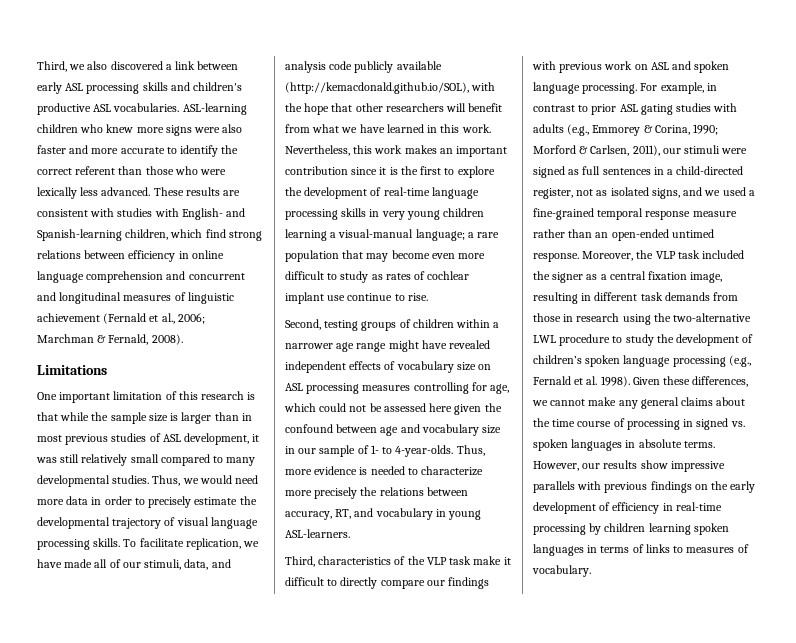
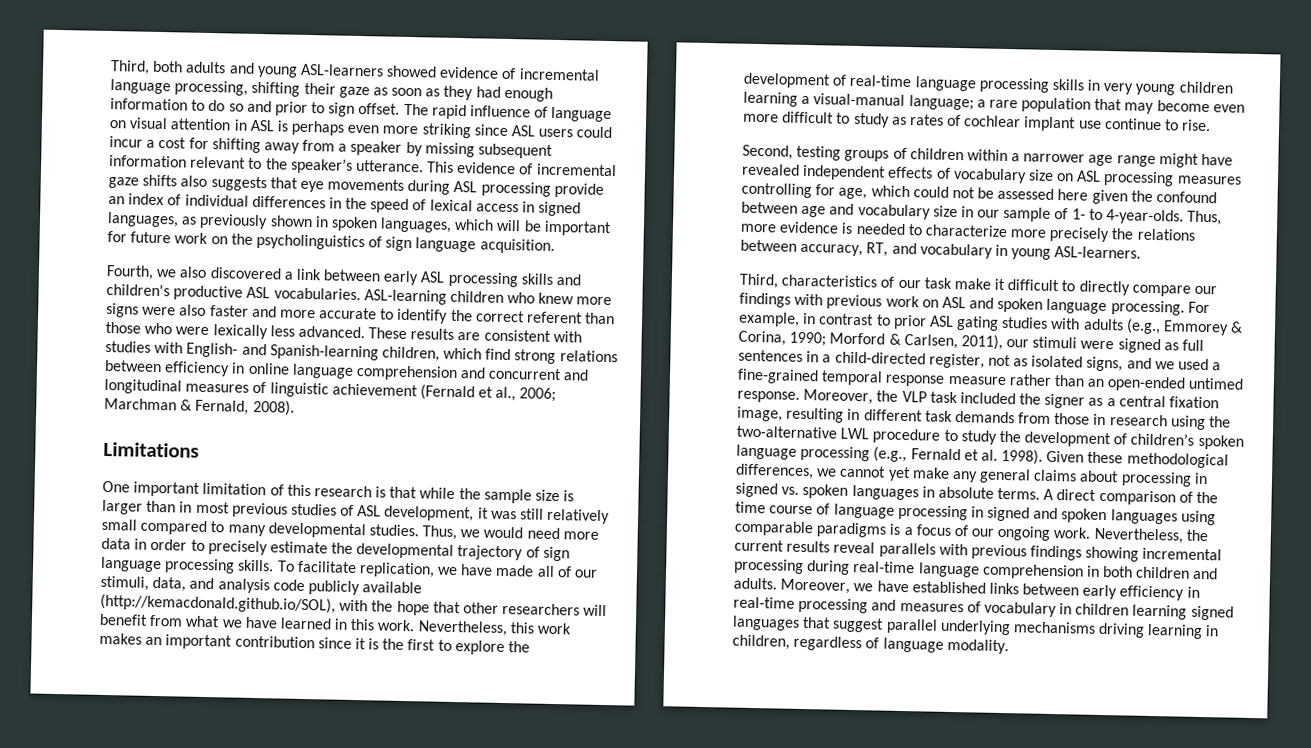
- Third, we also discovered a link between early ASL processing skills and children's productive ASL vocabularies.
+ Third, both adults and young ASL-learners showed evidence of incremental language processing, shifting their gaze as soon as they had enough information to do so and prior to sign offset. The rapid influence of language on visual attention in ASL is perhaps even more striking since ASL users could incur a cost for shifting away from a speaker by missing subsequent information relevant to the speaker’s utterance. This evidence of incremental gaze shifts also suggests that eye movements during ASL processing provide an index of individual differences in the speed of lexical access in signed languages, as previously shown in spoken languages, which will be important for future work on the psycholinguistics of sign language acquisition.
+ Fourth, we also discovered a link between early ASL processing skills and children's productive ASL vocabularies.
- Thus, we would need more data in order to precisely estimate the developmental trajectory of visual language processing skills.
+ Thus, we would need more data in order to precisely estimate the developmental trajectory of sign language processing skills.
- Third, characteristics of the VLP task make it difficult to directly compare our findings with previous work on ASL and spoken language processing.
+ Third, characteristics of our task make it difficult to directly compare our findings with previous work on ASL and spoken language processing.
- Given these differences, we cannot make any general claims about the time course of processing in signed vs. spoken languages in absolute terms.
+ Given these methodological differences, we cannot yet make any general claims about processing in signed vs. spoken languages in absolute terms.
- However, our results show impressive parallels with previous findings on the early development of efficiency in real-time processing by children learning spoken languages in terms of links to measures of vocabulary.
+ A direct comparison of the time course of language processing in signed and spoken languages using comparable paradigms is a focus of our ongoing work. Nevertheless, the current results reveal parallels with previous findings showing incremental processing during real-time language comprehension in both children and adults. Moreover, we have established links between early efficiency in real-time processing and measures of vocabulary in children learning signed languages that suggest parallel underlying mechanisms driving learning in children, regardless of language modality.

